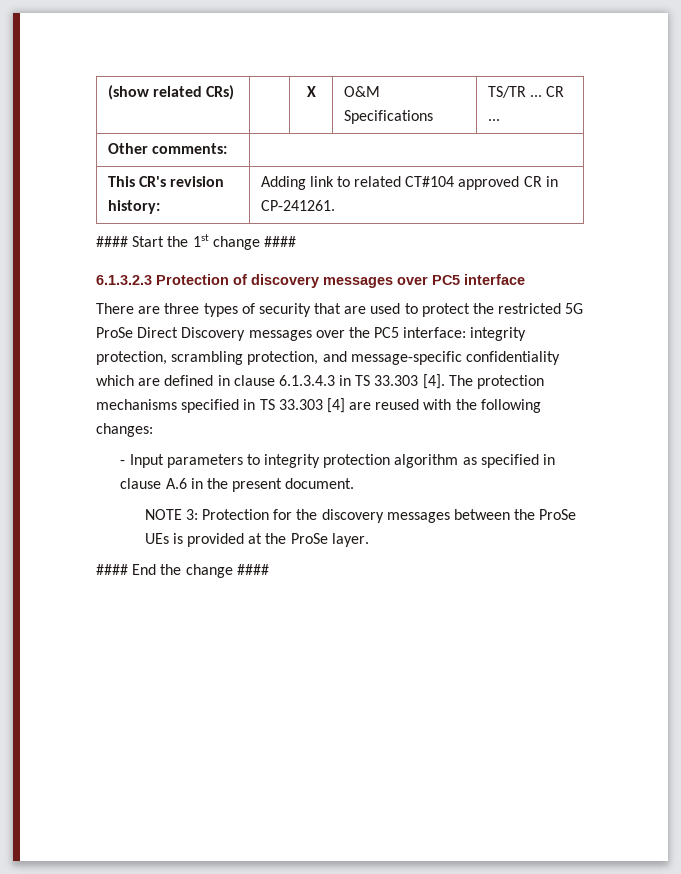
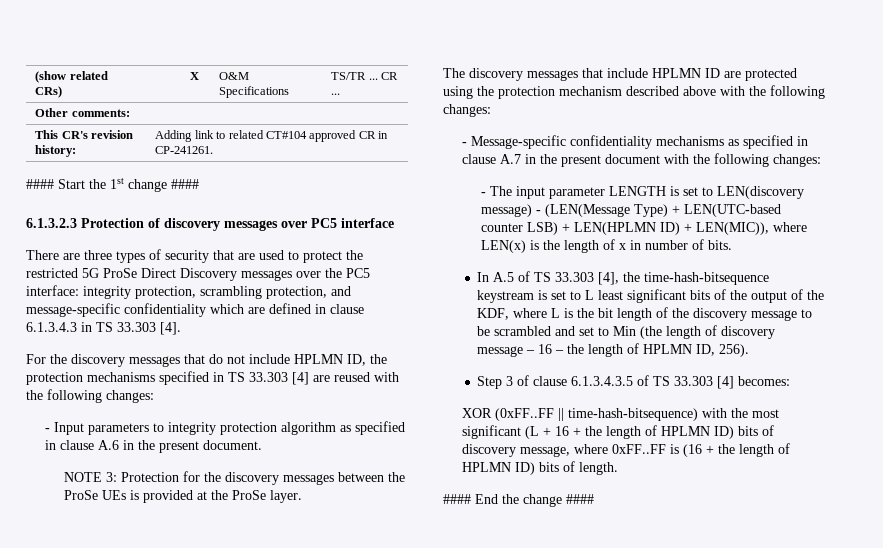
- There are three types of security that are used to protect the restricted 5G ProSe Direct Discovery messages over the PC5 interface: integrity protection, scrambling protection, and message-specific confidentiality which are defined in clause 6.1.3.4.3 in TS 33.303 [4]. The protection mechanisms specified in TS 33.303 [4] are reused with the following changes:
+ There are three types of security that are used to protect the restricted 5G ProSe Direct Discovery messages over the PC5 interface: integrity protection, scrambling protection, and message-specific confidentiality which are defined in clause 6.1.3.4.3 in TS 33.303 [4].
+ For the discovery messages that do not include HPLMN ID, the protection mechanisms specified in TS 33.303 [4] are reused with the following changes:
+ The discovery messages that include HPLMN ID are protected using the protection mechanism described above with the following changes:
+ - Message-specific confidentiality mechanisms as specified in clause A.7 in the present document with the following changes:
+ - The input parameter LENGTH is set to LEN(discovery message) - (LEN(Message Type) + LEN(UTC-based counter LSB) + LEN(HPLMN ID) + LEN(MIC)), where LEN(x) is the length of x in number of bits.
+ In A.5 of TS 33.303 [4], the time-hash-bitsequence keystream is set to L least significant bits of the output of the KDF, where L is the bit length of the discovery message to be scrambled and set to Min (the length of discovery message – 16 – the length of HPLMN ID, 256).
+ Step 3 of clause 6.1.3.4.3.5 of TS 33.303 [4] becomes:
+ XOR (0xFF..FF || time-hash-bitsequence) with the most significant (L + 16 + the length of HPLMN ID) bits of discovery message, where 0xFF..FF is (16 + the length of HPLMN ID) bits of length.

